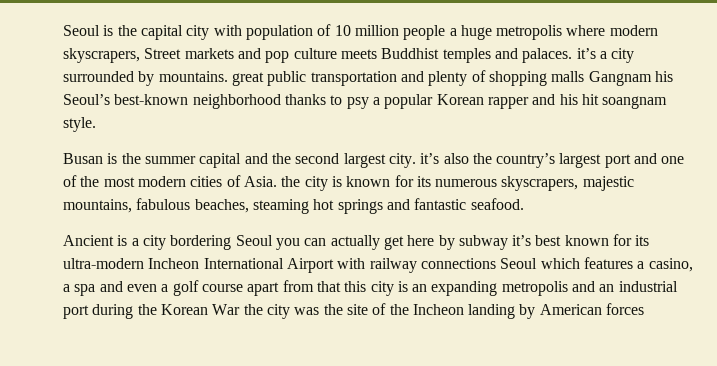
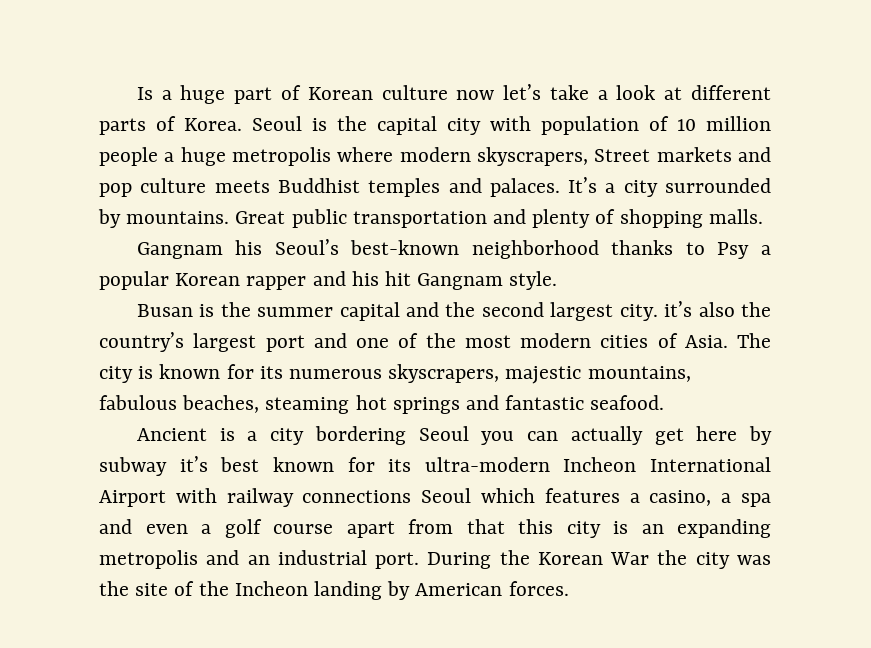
+ Is a huge part of Korean culture now let’s take a look at different parts of Korea.
- Seoul is the capital city with population of 10 million people a huge metropolis where modern skyscrapers, Street markets and pop culture meets Buddhist temples and palaces. it’s a city surrounded by mountains. great public transportation and plenty of shopping malls Gangnam his Seoul’s best-known neighborhood thanks to psy a popular Korean rapper and his hit soangnam style.
+ Seoul is the capital city with population of 10 million people a huge metropolis where modern skyscrapers, Street markets and pop culture meets Buddhist temples and palaces. It’s a city surrounded by mountains. Great public transportation and plenty of shopping malls.
+ Gangnam his Seoul’s best-known neighborhood thanks to Psy a popular Korean rapper and his hit Gangnam style.
- Busan is the summer capital and the second largest city. it’s also the country’s largest port and one of the most modern cities of Asia. the city is known for its numerous skyscrapers, majestic mountains, fabulous beaches, steaming hot springs and fantastic seafood.
+ Busan is the summer capital and the second largest city. it’s also the country’s largest port and one of the most modern cities of Asia. The city is known for its numerous skyscrapers, majestic mountains, fabulous beaches, steaming hot springs and fantastic seafood.
- Ancient is a city bordering Seoul you can actually get here by subway it’s best known for its ultra-modern Incheon International Airport with railway connections Seoul which features a casino, a spa and even a golf course apart from that this city is an expanding metropolis and an industrial port during the Korean War the city was the site of the Incheon landing by American forces
+ Ancient is a city bordering Seoul you can actually get here by subway it’s best known for its ultra-modern Incheon International Airport with railway connections Seoul which features a casino, a spa and even a golf course apart from that this city is an expanding metropolis and an industrial port. During the Korean War the city was the site of the Incheon landing by American forces.

